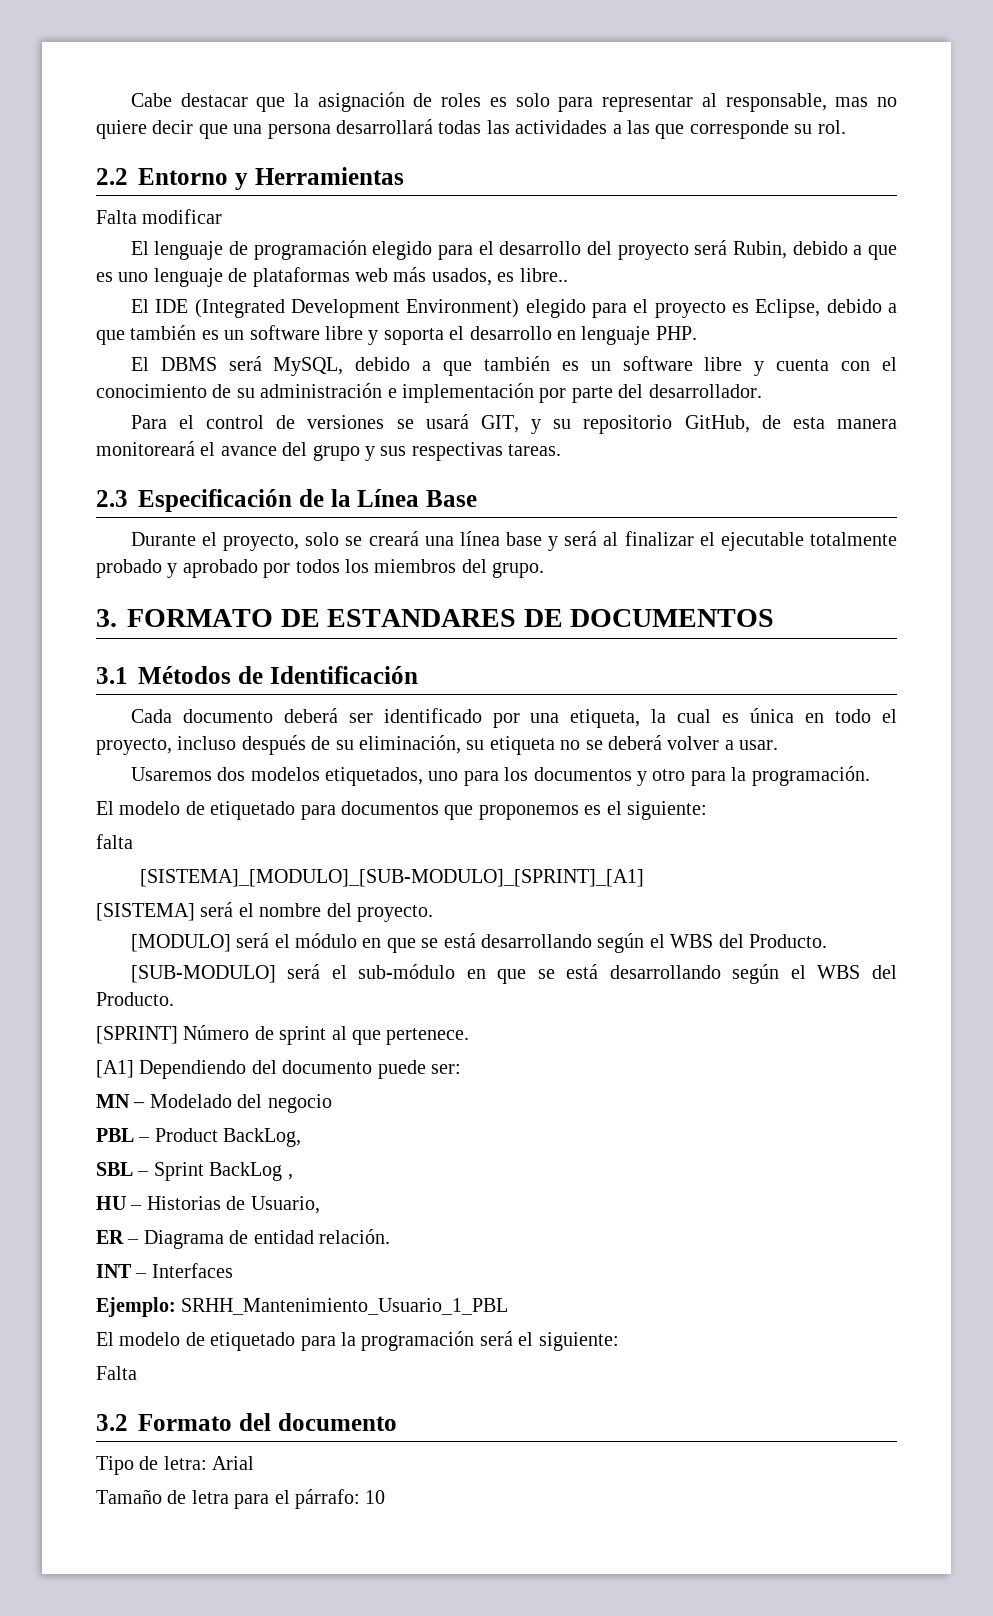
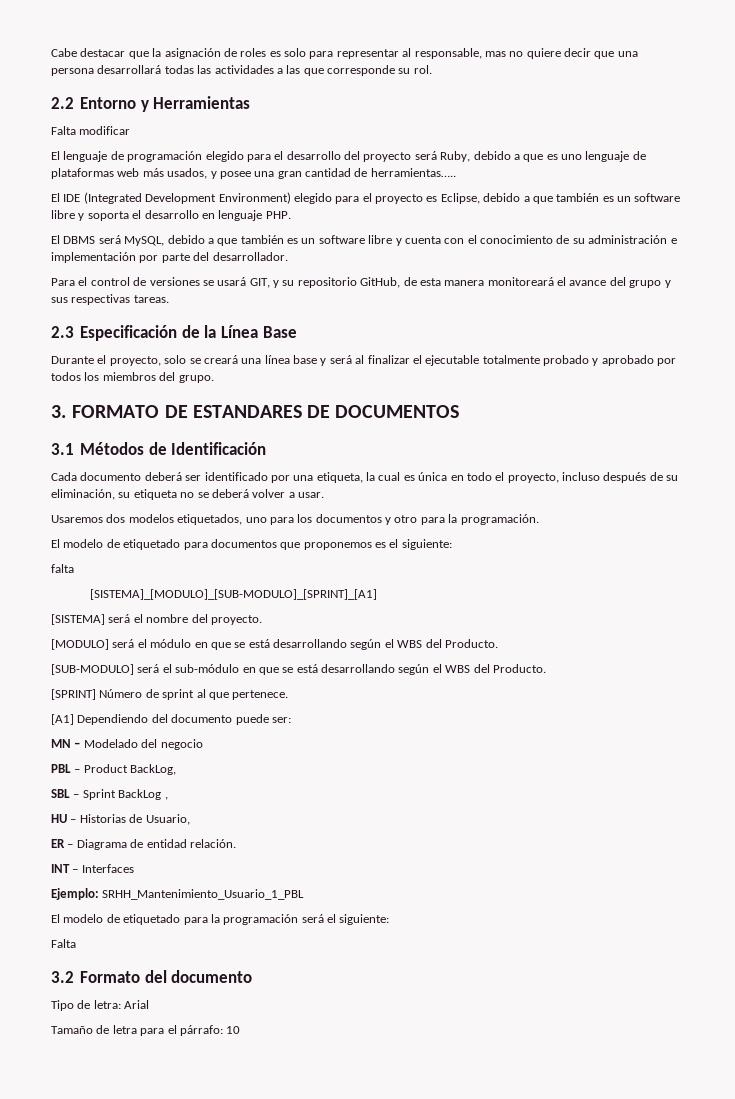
- El lenguaje de programación elegido para el desarrollo del proyecto será Rubin, debido a que es uno lenguaje de plataformas web más usados, es libre..
+ El lenguaje de programación elegido para el desarrollo del proyecto será Ruby, debido a que es uno lenguaje de plataformas web más usados, y posee una gran cantidad de herramientas…..

